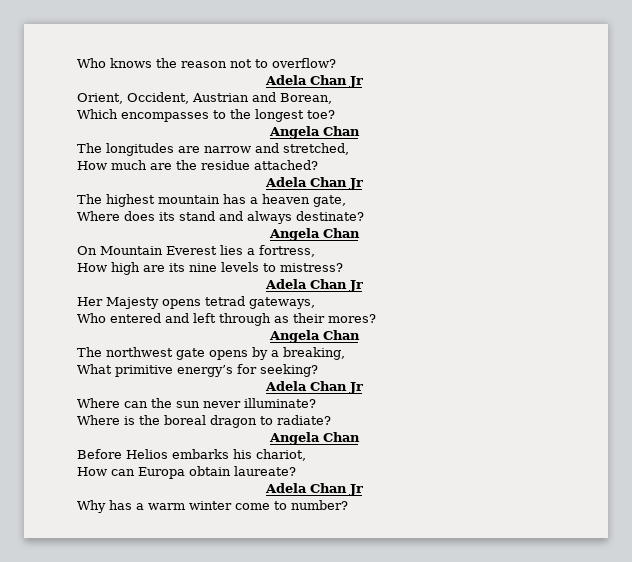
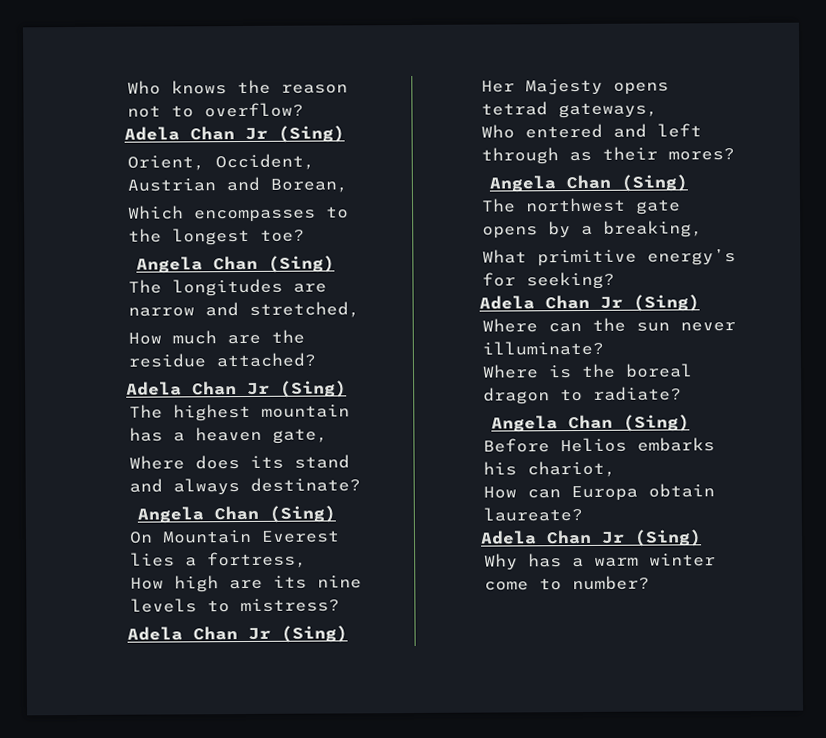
  Who knows the reason not to overflow?
- Adela Chan Jr
+ Adela Chan Jr (Sing)
  Which encompasses to the longest toe?
- Angela Chan
+ Angela Chan (Sing)
  How much are the residue attached?
- Adela Chan Jr
+ Adela Chan Jr (Sing)
  Where does its stand and always destinate?
- Angela Chan
+ Angela Chan (Sing)
  How high are its nine levels to mistress?
- Adela Chan Jr
+ Adela Chan Jr (Sing)
  Who entered and left through as their mores?
- Angela Chan
+ Angela Chan (Sing)
  What primitive energy’s for seeking?
- Adela Chan Jr
+ Adela Chan Jr (Sing)
  Where is the boreal dragon to radiate?
- Angela Chan
+ Angela Chan (Sing)
  How can Europa obtain laureate?
- Adela Chan Jr
+ Adela Chan Jr (Sing)

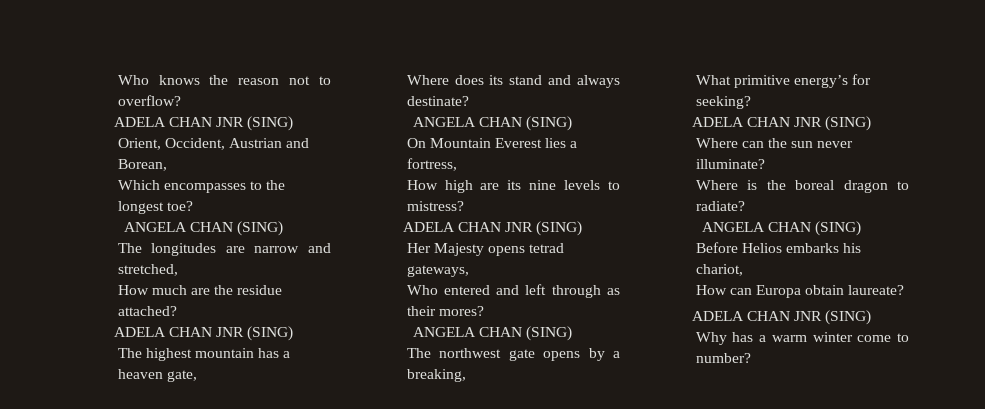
  Who knows the reason not to overflow?
- Adela Chan Jr (Sing)
+ ADELA CHAN JNR (SING)
  Which encompasses to the longest toe?
- Angela Chan (Sing)
+ ANGELA CHAN (SING)
  How much are the residue attached?
- Adela Chan Jr (Sing)
+ ADELA CHAN JNR (SING)
  Where does its stand and always destinate?
- Angela Chan (Sing)
+ ANGELA CHAN (SING)
  How high are its nine levels to mistress?
- Adela Chan Jr (Sing)
+ ADELA CHAN JNR (SING)
  Who entered and left through as their mores?
- Angela Chan (Sing)
+ ANGELA CHAN (SING)
  What primitive energy’s for seeking?
- Adela Chan Jr (Sing)
+ ADELA CHAN JNR (SING)
  Where is the boreal dragon to radiate?
- Angela Chan (Sing)
+ ANGELA CHAN (SING)
  How can Europa obtain laureate?
- Adela Chan Jr (Sing)
+ ADELA CHAN JNR (SING)

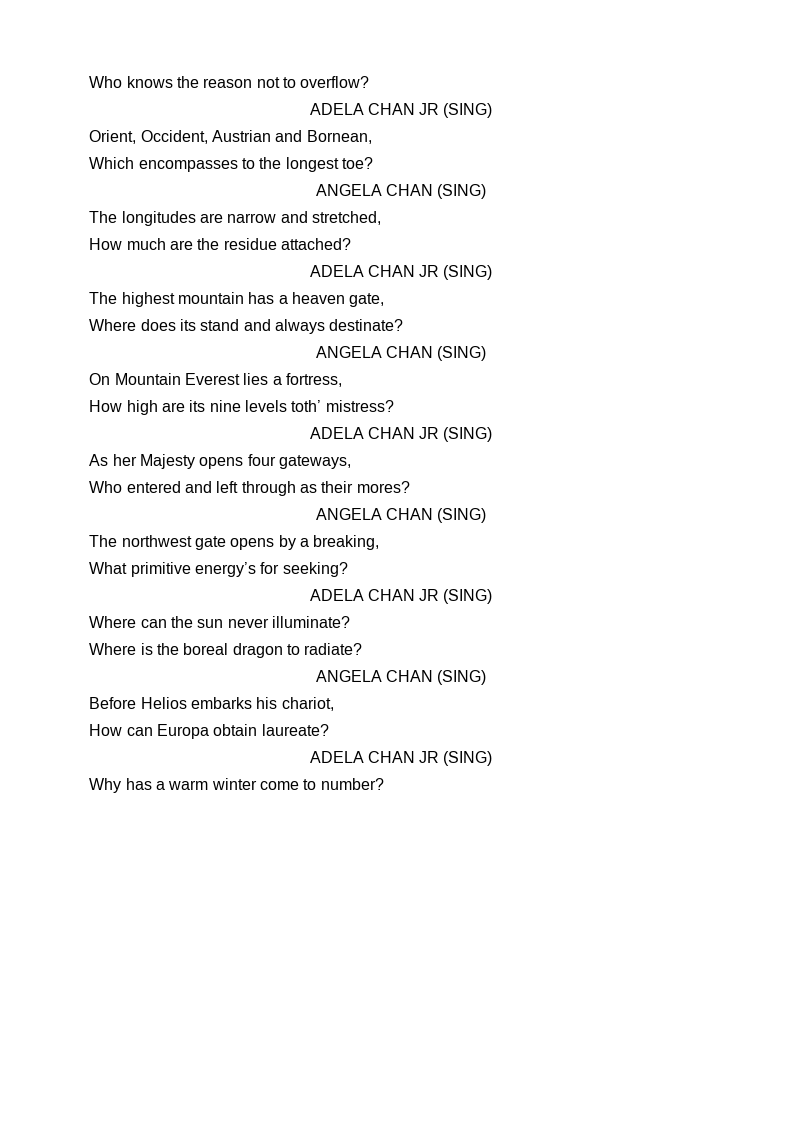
  Who knows the reason not to overflow?
- ADELA CHAN JNR (SING)
+ ADELA CHAN JR (SING)
- Orient, Occident, Austrian and Borean,
+ Orient, Occident, Austrian and Bornean,
  How much are the residue attached?
- ADELA CHAN JNR (SING)
+ ADELA CHAN JR (SING)
- How high are its nine levels to mistress?
- ADELA CHAN JNR (SING)
- Her Majesty opens tetrad gateways,
+ How high are its nine levels toth’ mistress?
+ ADELA CHAN JR (SING)
+ As her Majesty opens four gateways,
  What primitive energy’s for seeking?
- ADELA CHAN JNR (SING)
+ ADELA CHAN JR (SING)
  How can Europa obtain laureate?
- ADELA CHAN JNR (SING)
+ ADELA CHAN JR (SING)

